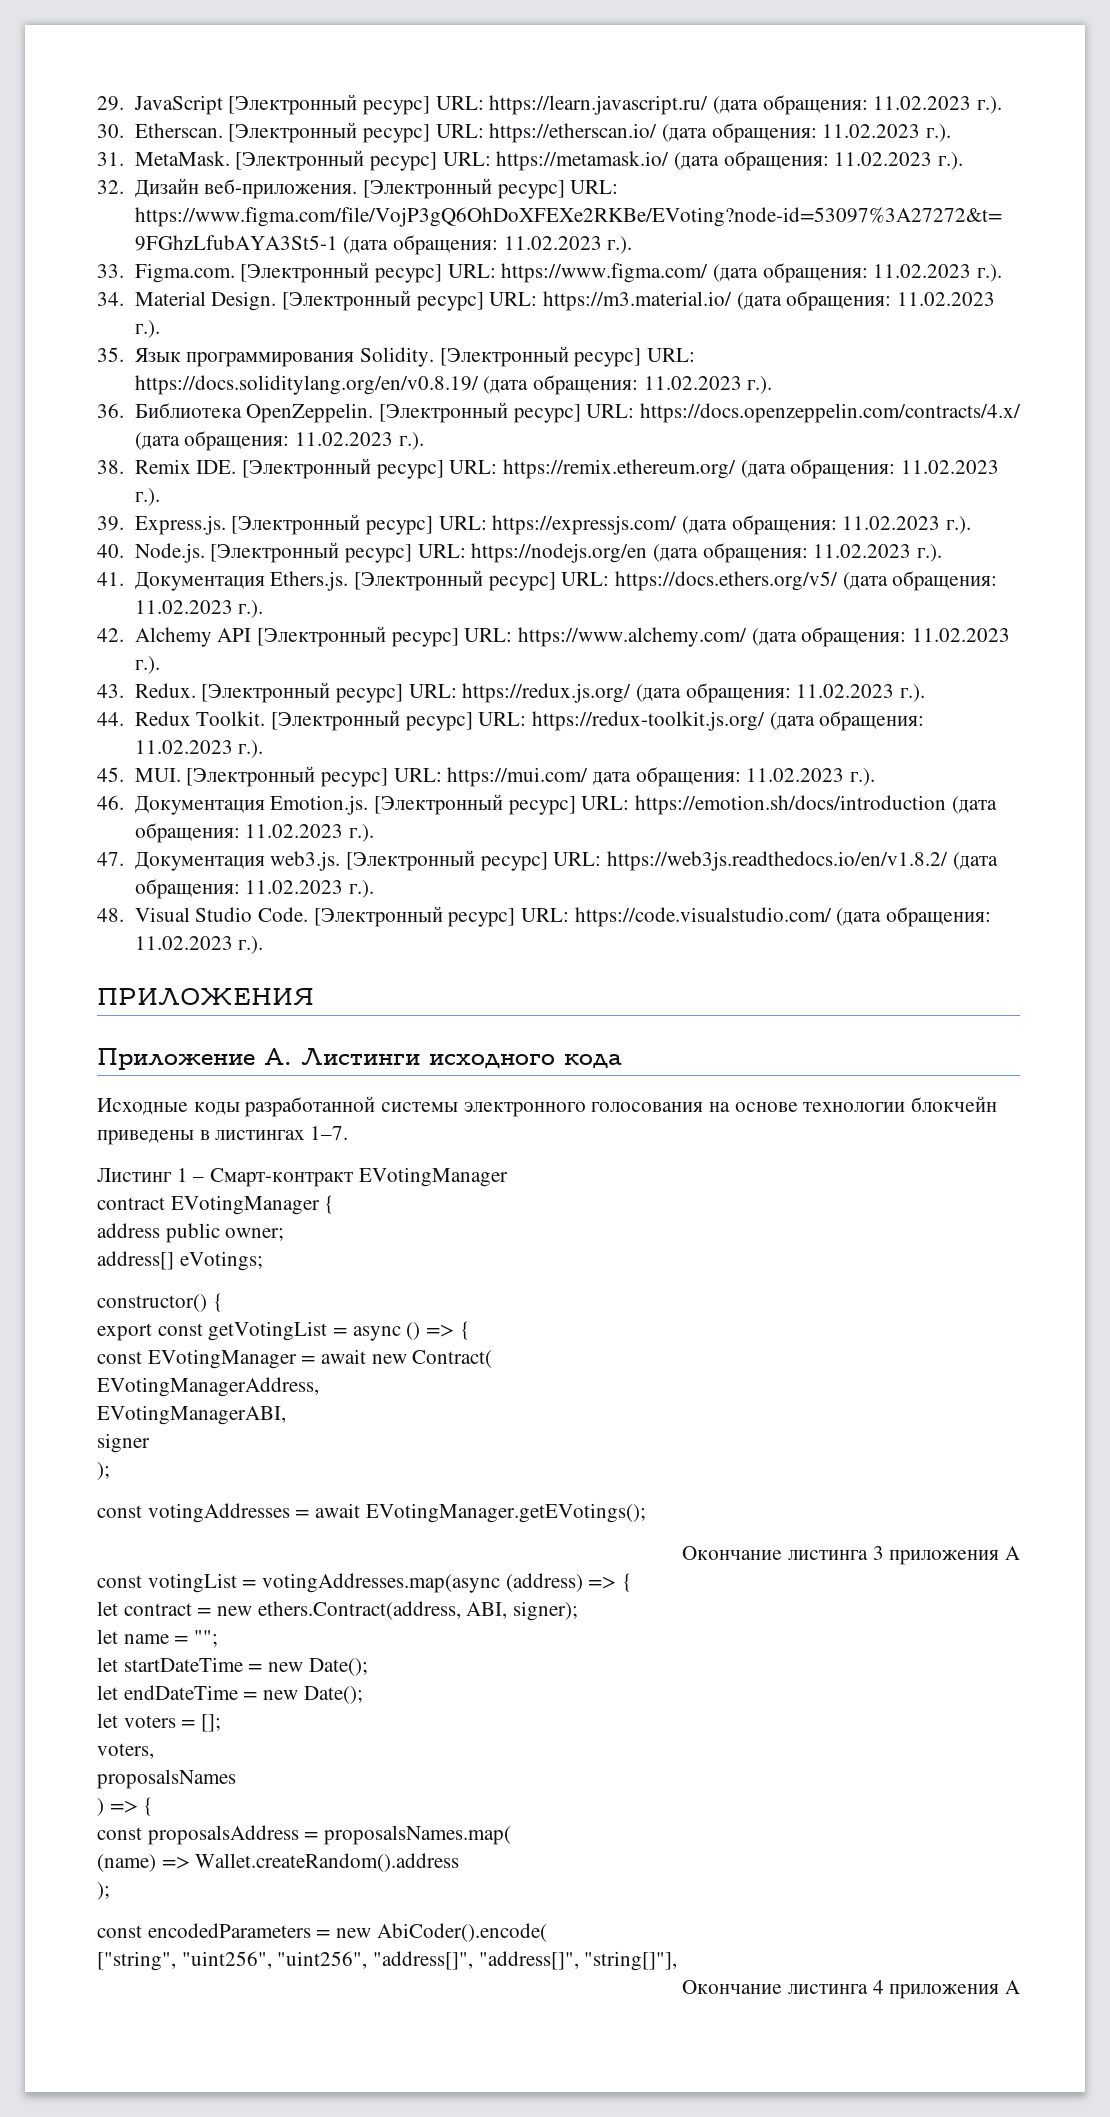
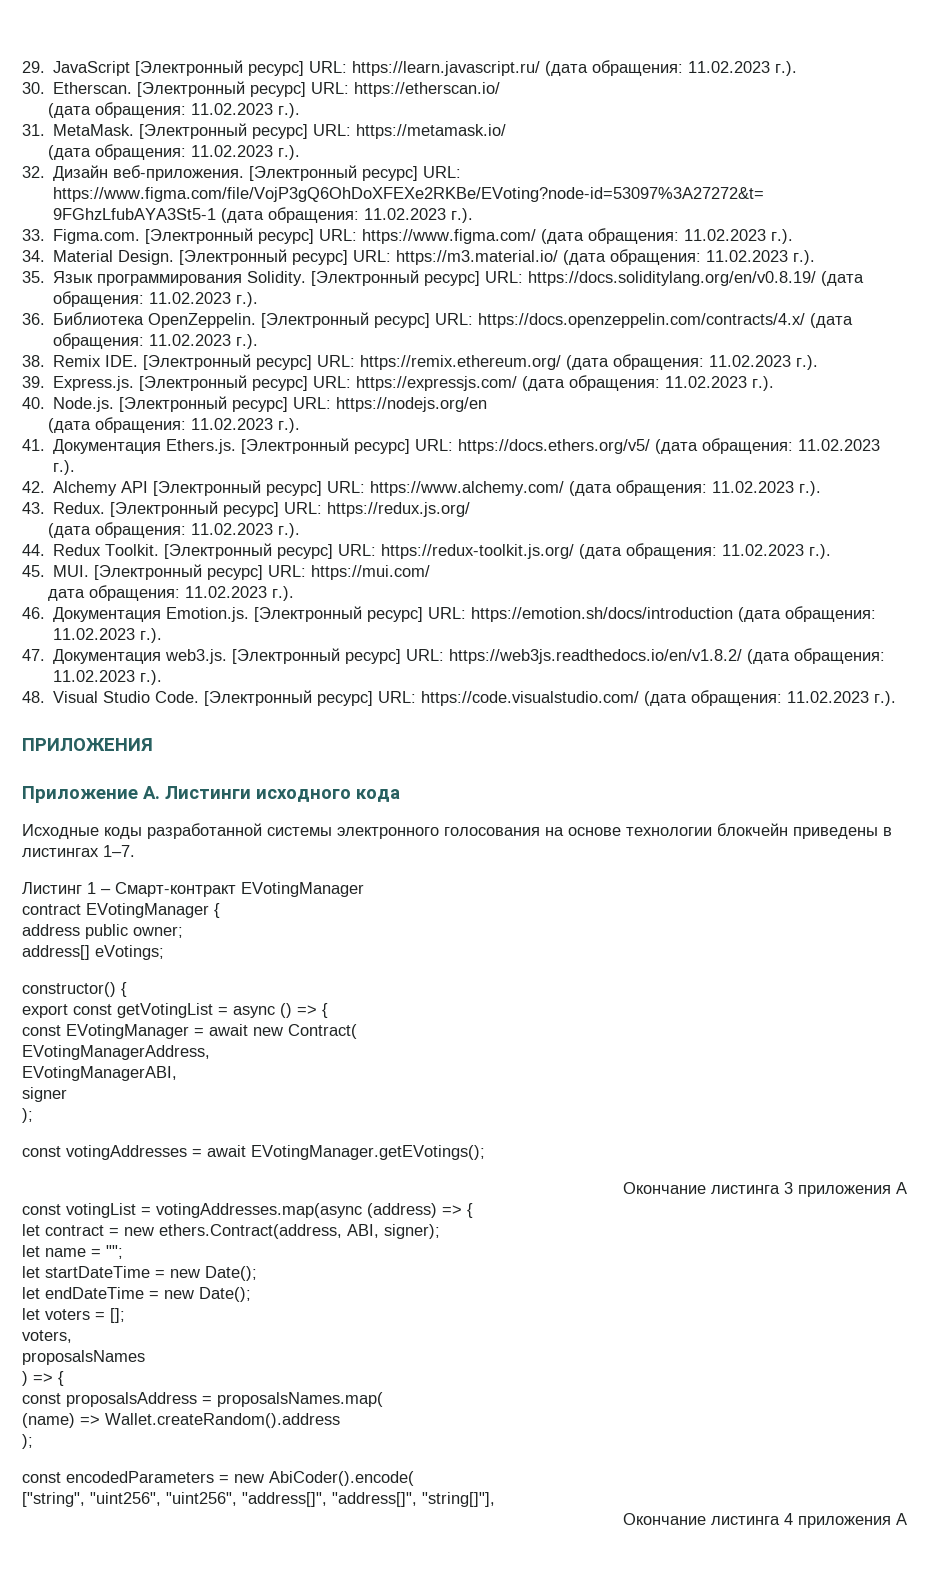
- [Электронный ресурс] URL: https://etherscan.io/ (дата обращения: 11.02.2023 г.).
+ [Электронный ресурс] URL: https://etherscan.io/
+ (дата обращения: 11.02.2023 г.).
- [Электронный ресурс] URL: https://metamask.io/ (дата обращения: 11.02.2023 г.).
+ [Электронный ресурс] URL: https://metamask.io/
+ (дата обращения: 11.02.2023 г.).
- 40. Node.js. [Электронный ресурс] URL: https://nodejs.org/en (дата обращения: 11.02.2023 г.).
+ 40. Node.js. [Электронный ресурс] URL: https://nodejs.org/en
+ (дата обращения: 11.02.2023 г.).
- [Электронный ресурс] URL: https://redux.js.org/ (дата обращения: 11.02.2023 г.).
+ [Электронный ресурс] URL: https://redux.js.org/
+ (дата обращения: 11.02.2023 г.).
- 45. MUI. [Электронный ресурс] URL: https://mui.com/ дата обращения: 11.02.2023 г.).
+ 45. MUI. [Электронный ресурс] URL: https://mui.com/
+ дата обращения: 11.02.2023 г.).

